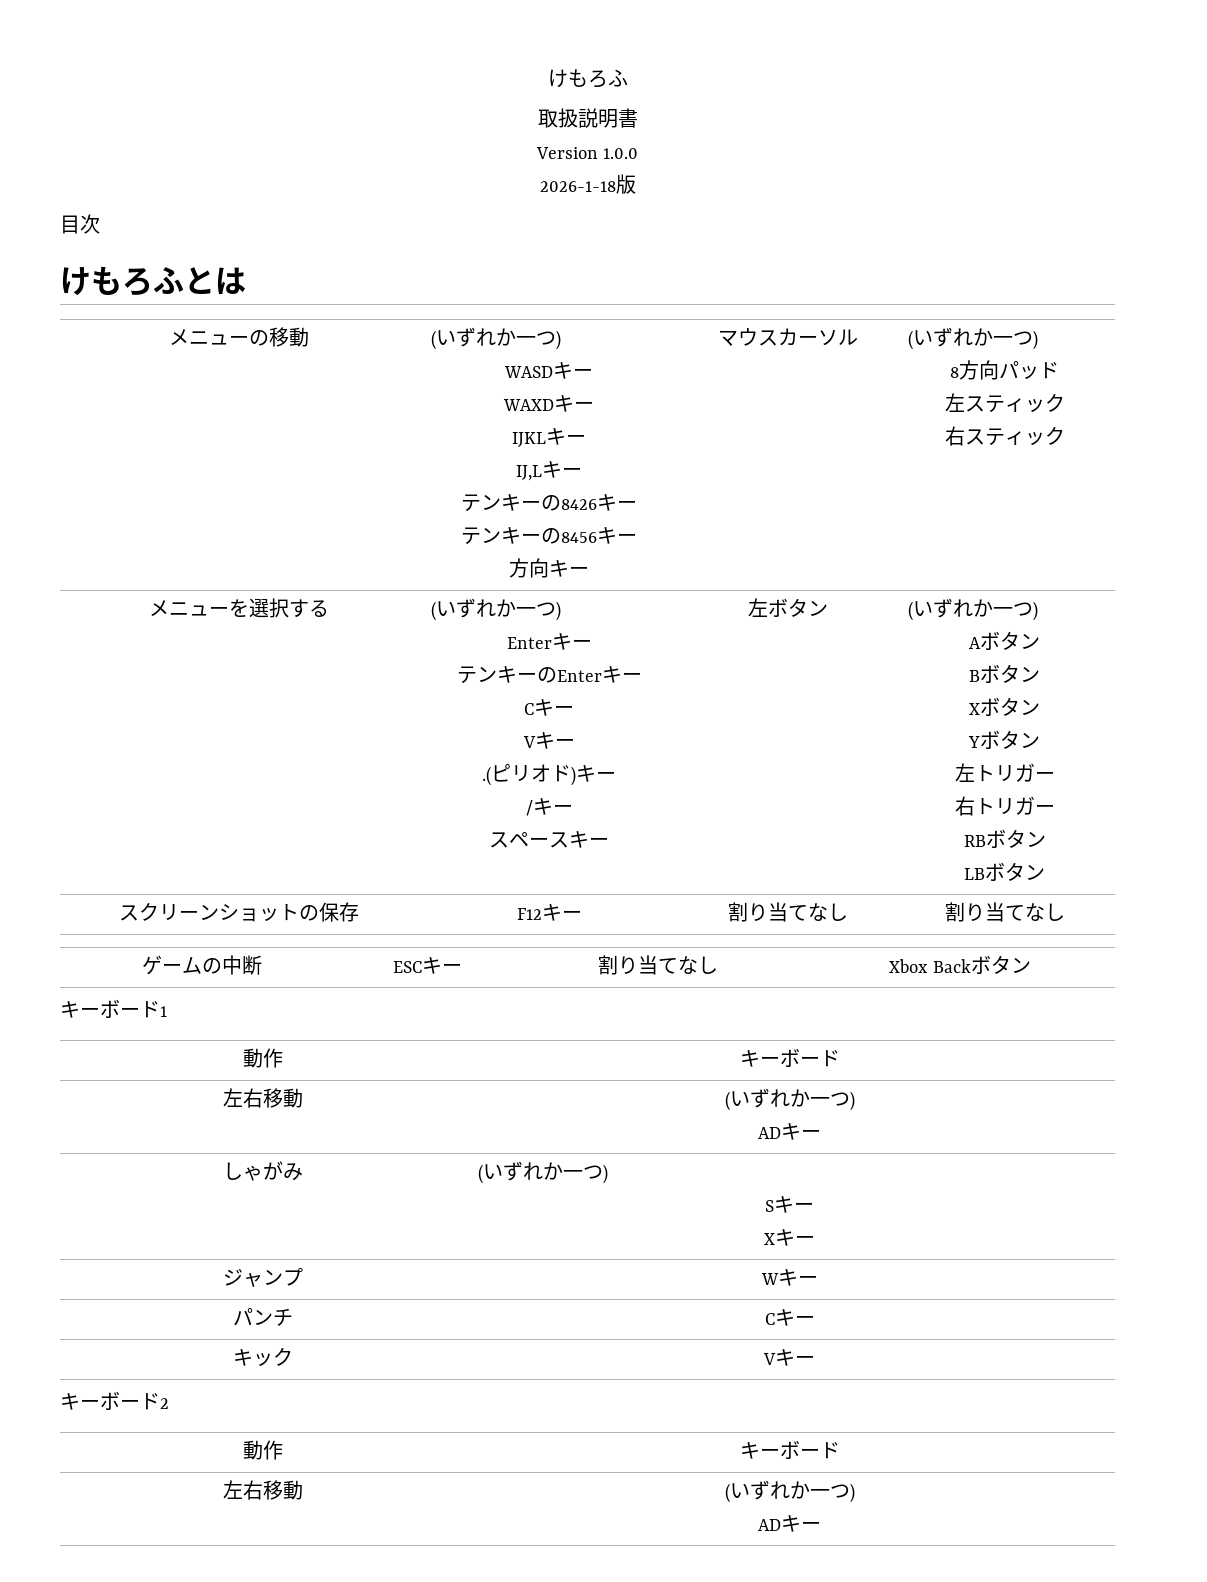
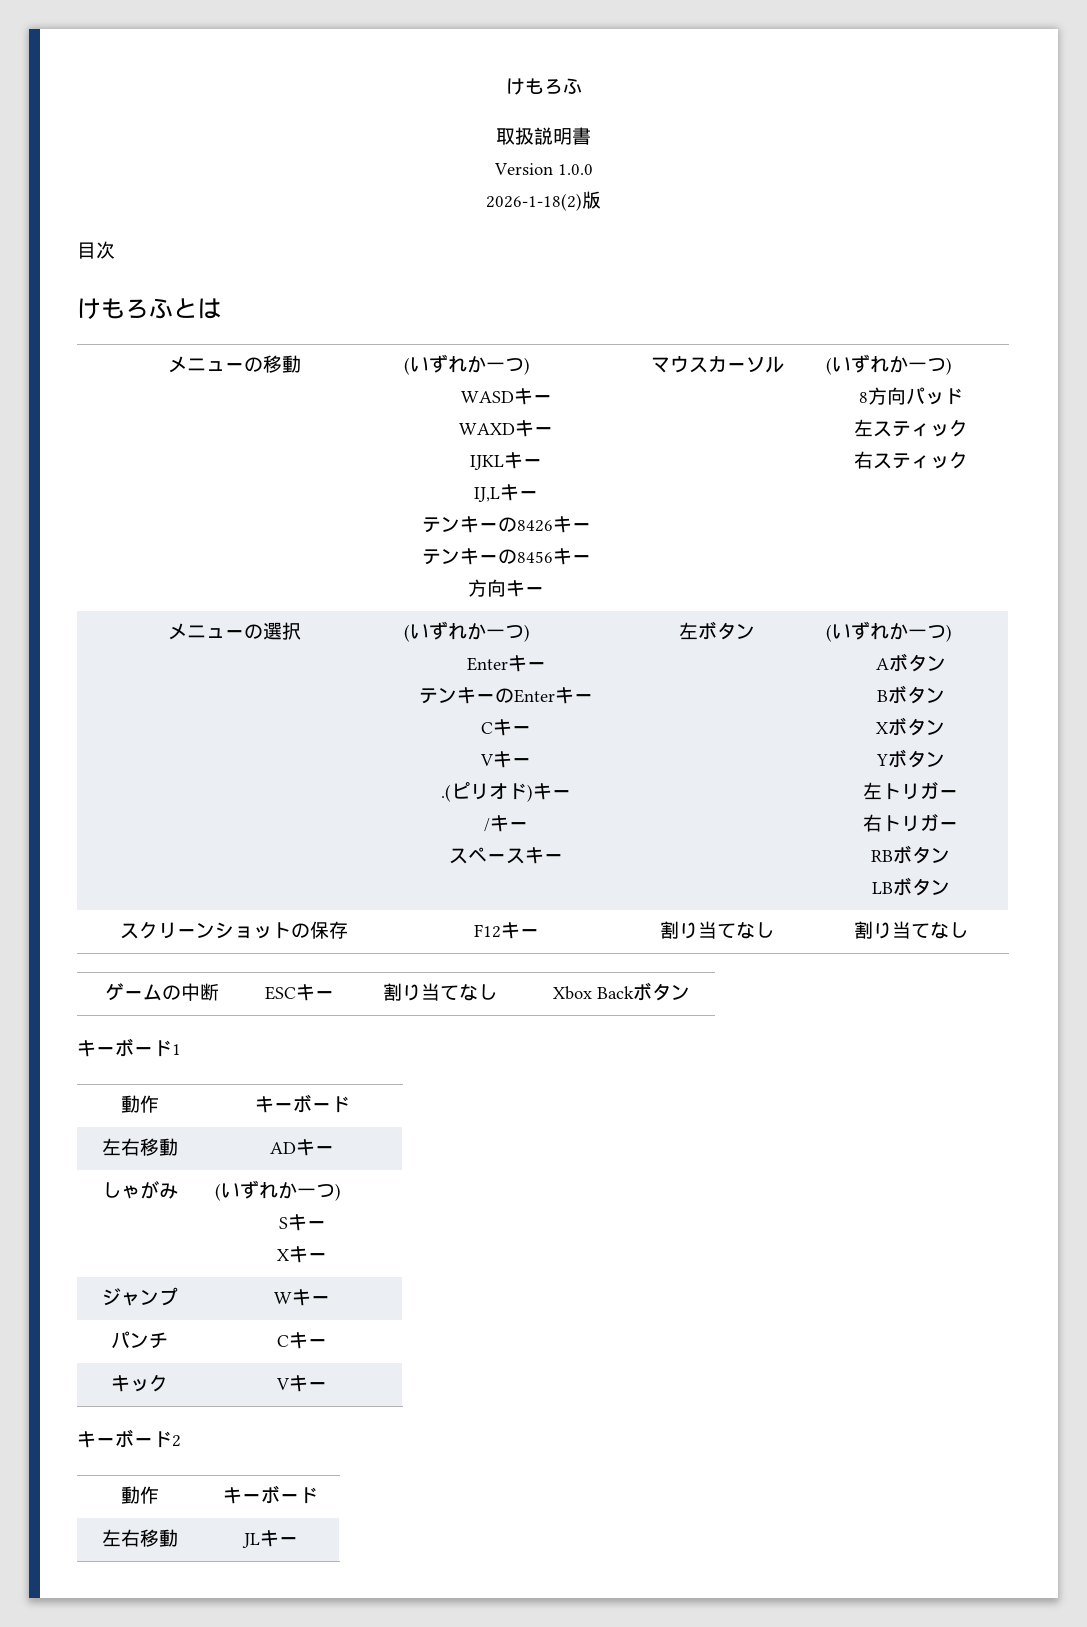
- 2026-1-18版
+ 2026-1-18(2)版
- メニューを選択する
+ メニューの選択
  キーボード1
  動作 | キーボード
- 左右移動 | (いずれか一つ)
- ADキー
+ 左右移動 | ADキー
  キーボード2
  動作 | キーボード
- 左右移動 | (いずれか一つ)
- ADキー
+ 左右移動 | JLキー

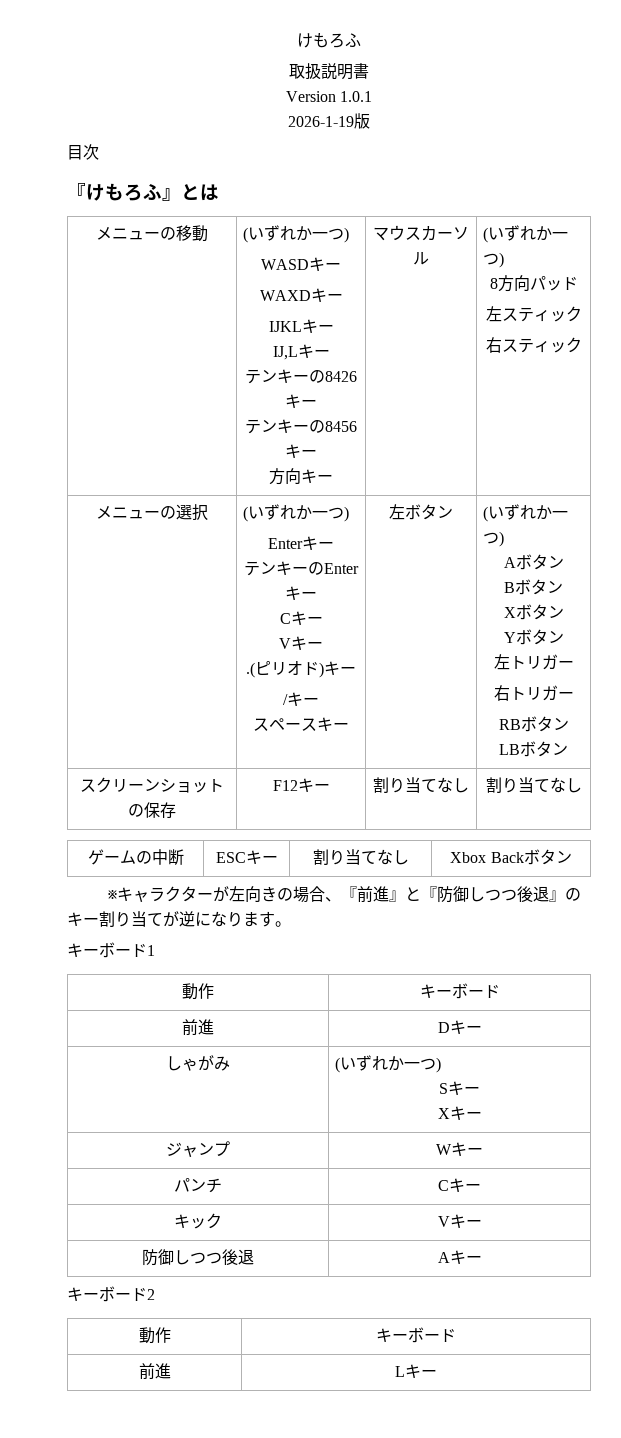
- Version 1.0.0
- 2026-1-18(2)版
+ Version 1.0.1
+ 2026-1-19版
- けもろふとは
+ 『けもろふ』とは
+ ※キャラクターが左向きの場合、『前進』と『防御しつつ後退』のキー割り当てが逆になります。
- 左右移動 | ADキー
+ 前進 | Dキー
+ 防御しつつ後退 | Aキー
- 左右移動 | JLキー
+ 前進 | Lキー

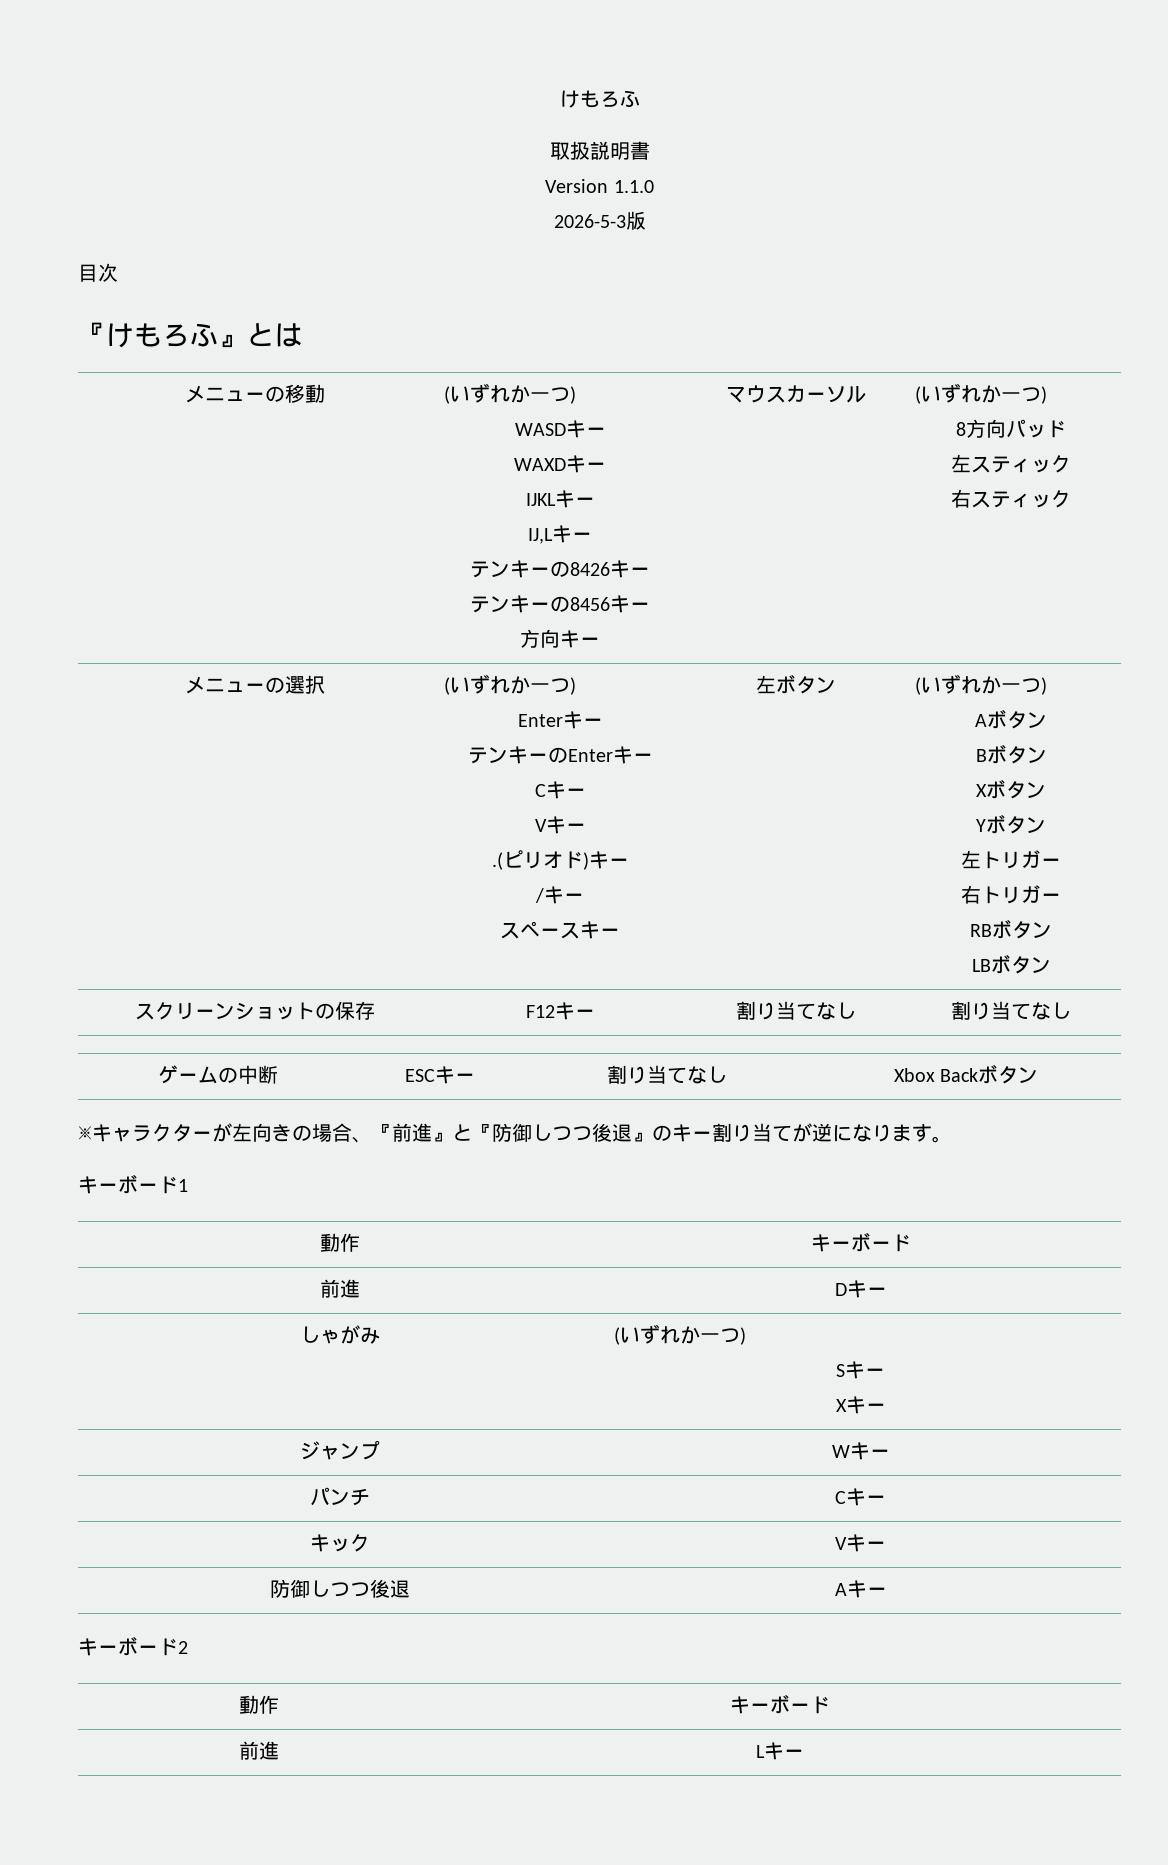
- Version 1.0.1
- 2026-1-19版
+ Version 1.1.0
+ 2026-5-3版

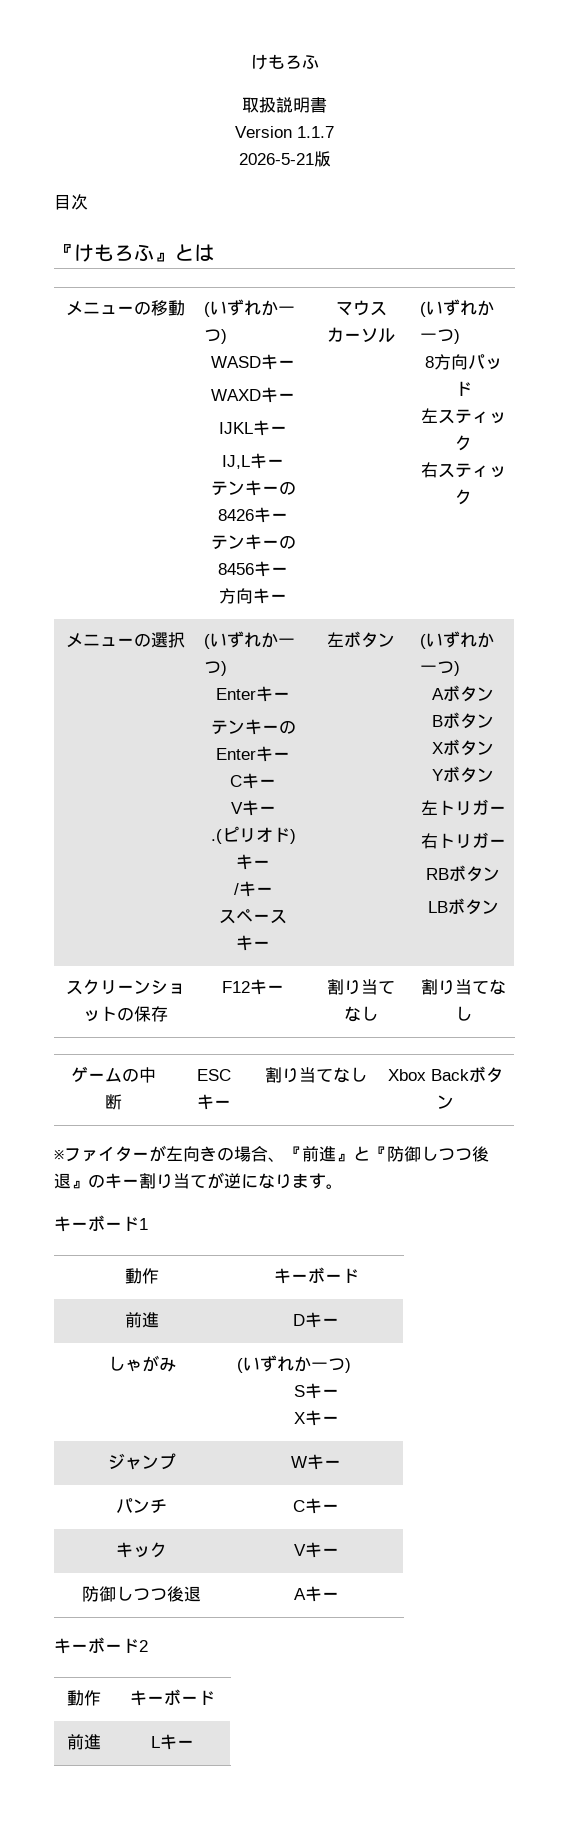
- Version 1.1.0
- 2026-5-3版
+ Version 1.1.7
+ 2026-5-21版
- ※キャラクターが左向きの場合、『前進』と『防御しつつ後退』のキー割り当てが逆になります。
+ ※ファイターが左向きの場合、『前進』と『防御しつつ後退』のキー割り当てが逆になります。

